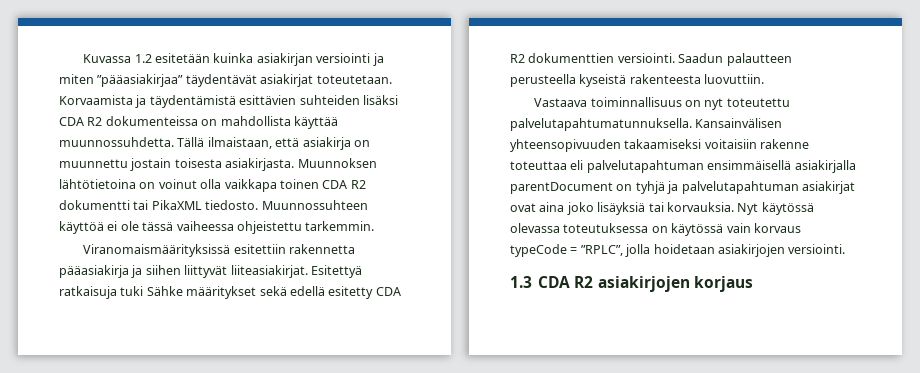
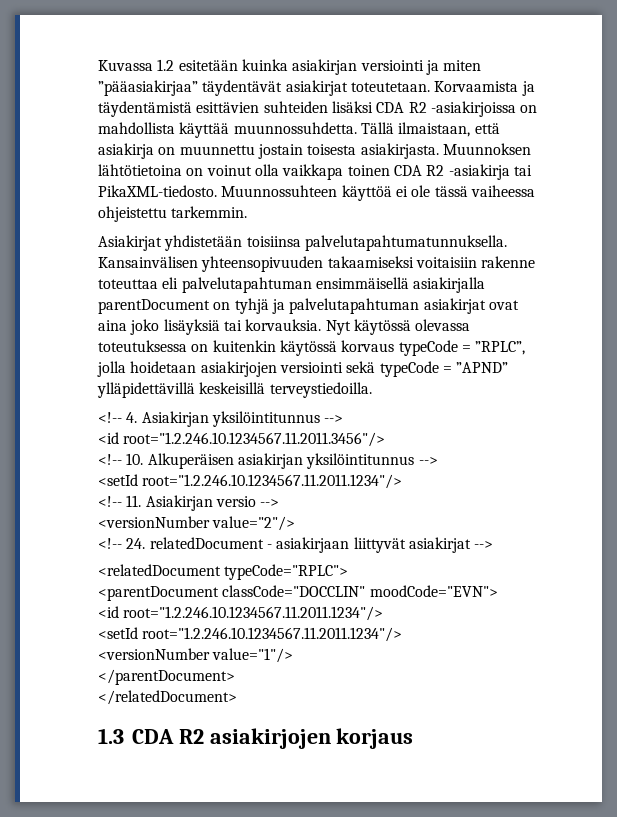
- Korvaamista ja täydentämistä esittävien suhteiden lisäksi CDA R2 dokumenteissa on mahdollista käyttää muunnossuhdetta.
+ Korvaamista ja täydentämistä esittävien suhteiden lisäksi CDA R2 -asiakirjoissa on mahdollista käyttää muunnossuhdetta.
- Muunnoksen lähtötietoina on voinut olla vaikkapa toinen CDA R2 dokumentti tai PikaXML tiedosto.
+ Muunnoksen lähtötietoina on voinut olla vaikkapa toinen CDA R2 -asiakirja tai PikaXML-tiedosto.
- Viranomaismäärityksissä esitettiin rakennetta pääasiakirja ja siihen liittyvät liiteasiakirjat. Esitettyä ratkaisuja tuki Sähke määritykset sekä edellä esitetty CDA R2 dokumenttien versiointi. Saadun palautteen perusteella kyseistä rakenteesta luovuttiin.
- Vastaava toiminnallisuus on nyt toteutettu palvelutapahtumatunnuksella.
+ Asiakirjat yhdistetään toisiinsa palvelutapahtumatunnuksella.
- Nyt käytössä olevassa toteutuksessa on käytössä vain korvaus typeCode = ”RPLC”, jolla hoidetaan asiakirjojen versiointi.
+ Nyt käytössä olevassa toteutuksessa on kuitenkin käytössä korvaus typeCode = ”RPLC”, jolla hoidetaan asiakirjojen versiointi sekä typeCode = ”APND” ylläpidettävillä keskeisillä terveystiedoilla.
+ <!-- 4. Asiakirjan yksilöintitunnus -->
+ <id root="1.2.246.10.1234567.11.2011.3456"/>
+ <!-- 10. Alkuperäisen asiakirjan yksilöintitunnus -->
+ <setId root="1.2.246.10.1234567.11.2011.1234"/>
+ <!-- 11. Asiakirjan versio -->
+ <versionNumber value="2"/>
+ <!-- 24. relatedDocument - asiakirjaan liittyvät asiakirjat -->
+ <relatedDocument typeCode="RPLC">
+ <parentDocument classCode="DOCCLIN" moodCode="EVN">
+ <id root="1.2.246.10.1234567.11.2011.1234"/>
+ <setId root="1.2.246.10.1234567.11.2011.1234"/>
+ <versionNumber value="1"/>
+ </parentDocument>
+ </relatedDocument>

